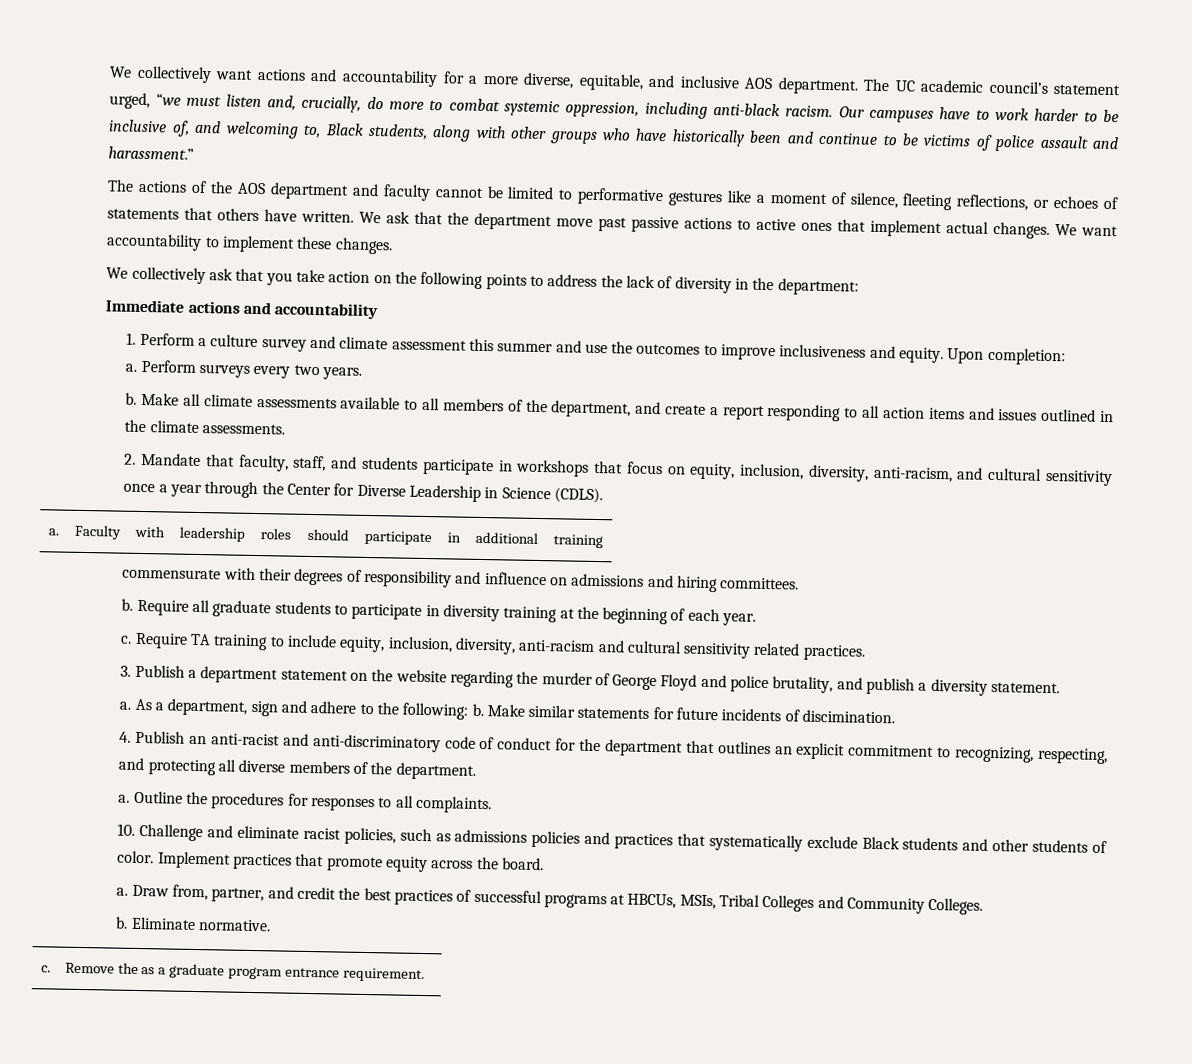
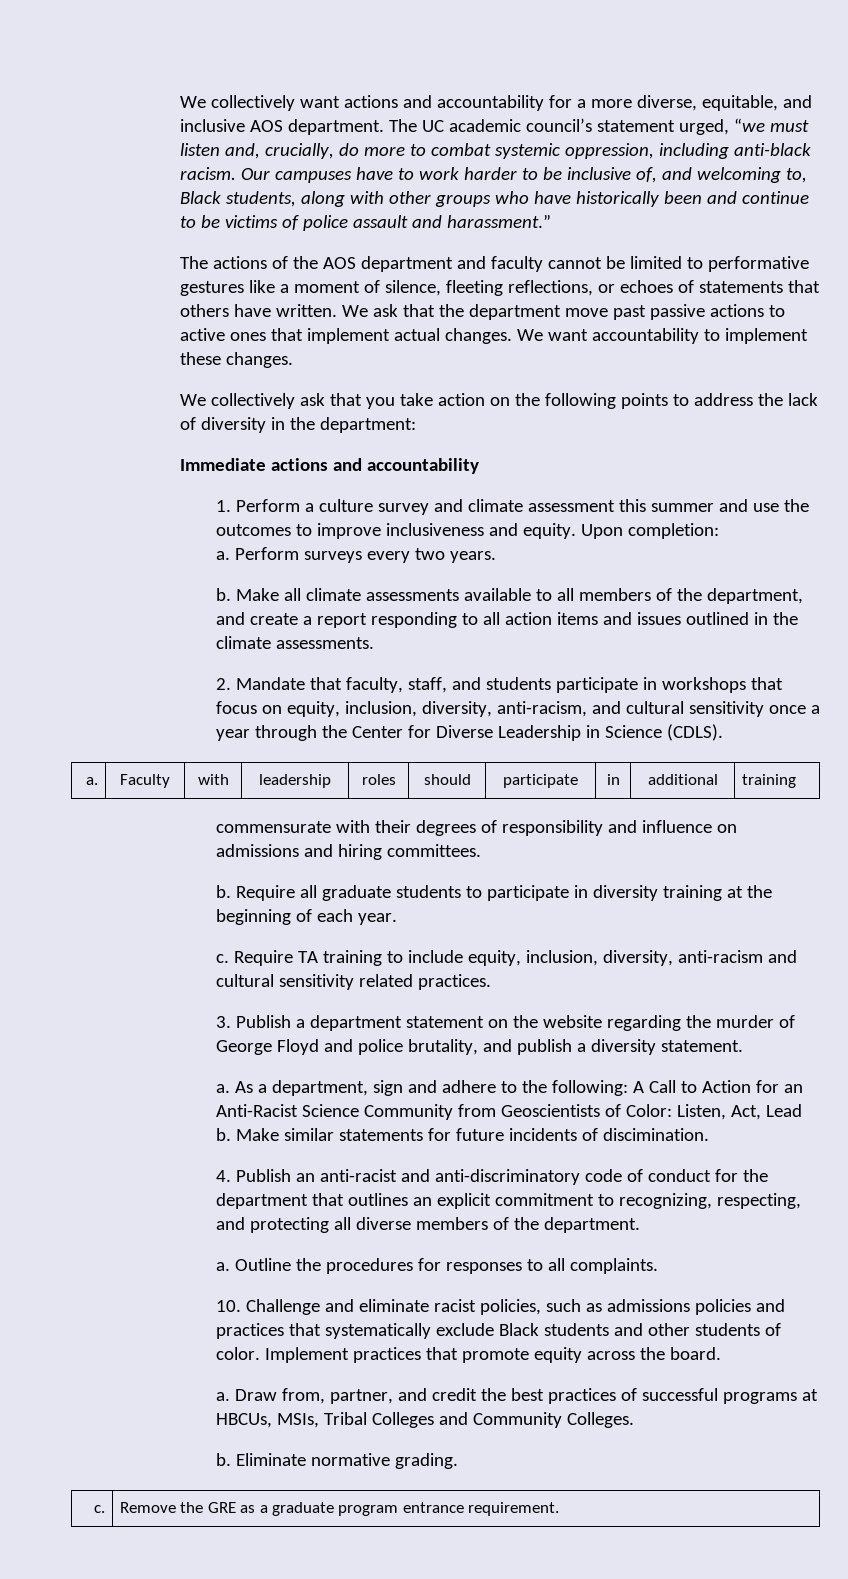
- As a department, sign and adhere to the following: b.
+ As a department, sign and adhere to the following: A Call to Action for an Anti-Racist Science Community from Geoscientists of Color: Listen, Act, Lead b.
- Eliminate normative.
+ Eliminate normative grading.
- c. | Remove the as a graduate program entrance requirement.
+ c. | Remove the GRE as a graduate program entrance requirement.

